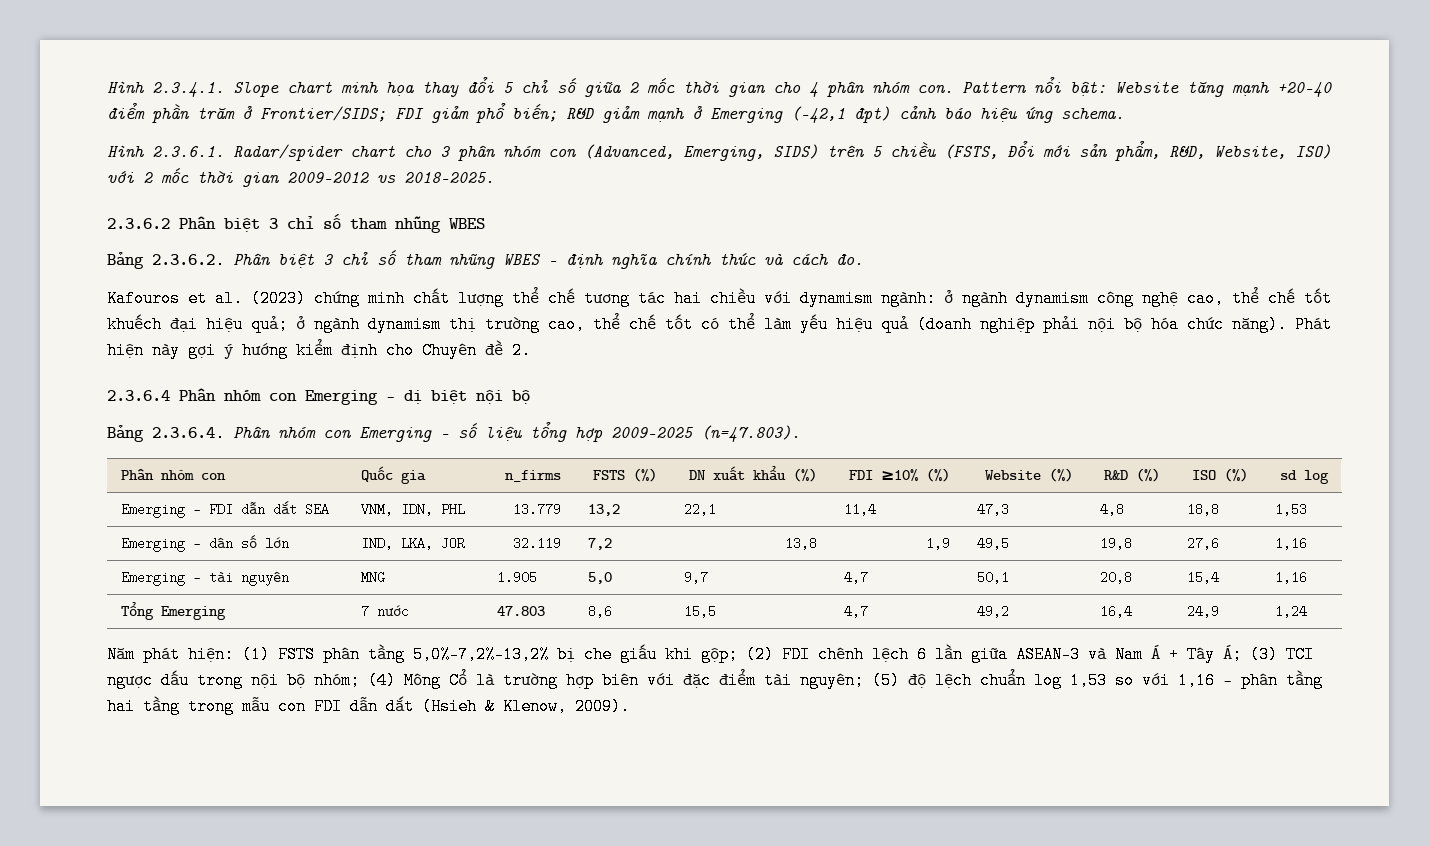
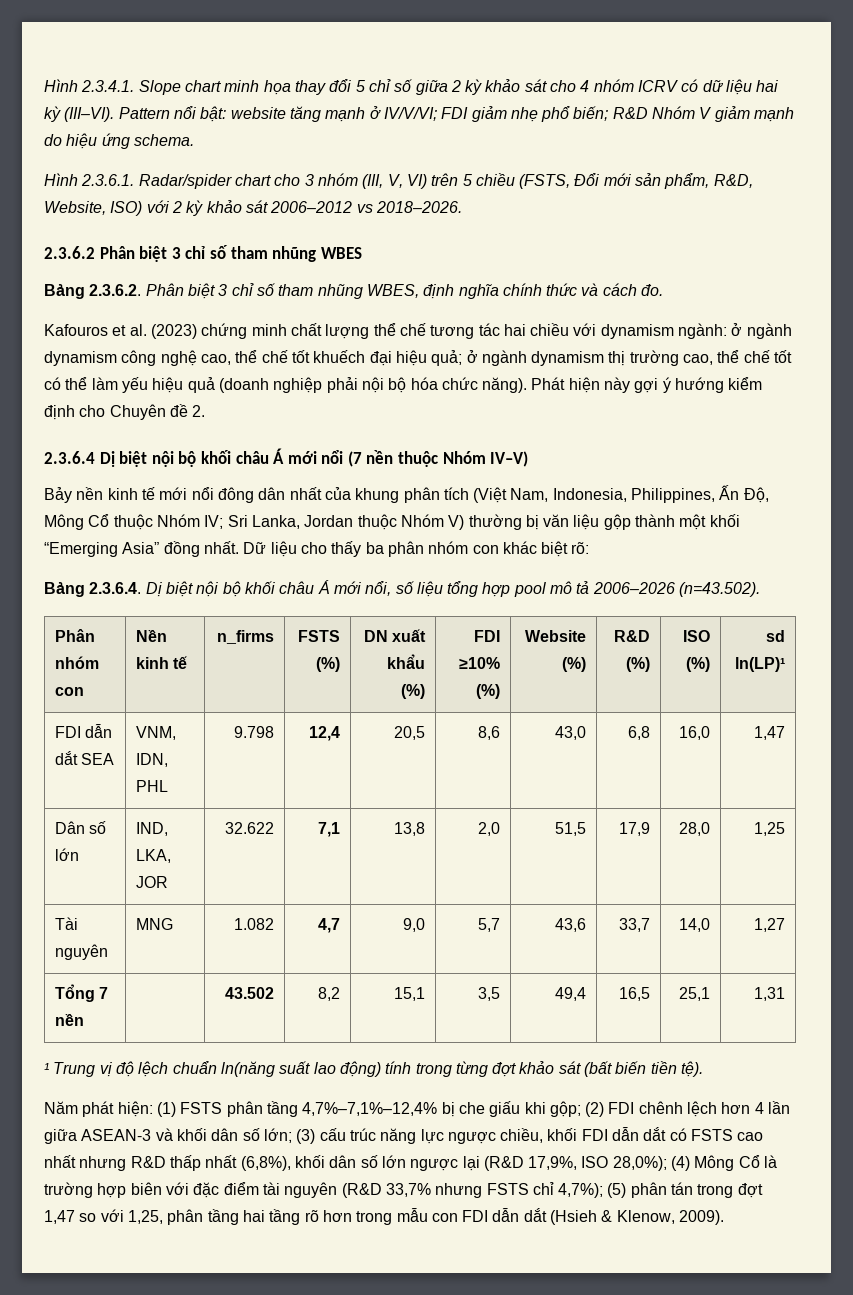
- Hình 2.3.4.1. Slope chart minh họa thay đổi 5 chỉ số giữa 2 mốc thời gian cho 4 phân nhóm con.
+ Hình 2.3.4.1. Slope chart minh họa thay đổi 5 chỉ số giữa 2 kỳ khảo sát cho 4 nhóm ICRV có dữ liệu hai kỳ (III–VI).
- Pattern nổi bật: Website tăng mạnh +20–40 điểm phần trăm ở Frontier/SIDS; FDI giảm phổ biến; R&D giảm mạnh ở Emerging (-42,1 đpt) cảnh báo hiệu ứng schema.
+ Pattern nổi bật: website tăng mạnh ở IV/V/VI; FDI giảm nhẹ phổ biến; R&D Nhóm V giảm mạnh do hiệu ứng schema.
- Hình 2.3.6.1. Radar/spider chart cho 3 phân nhóm con (Advanced, Emerging, SIDS) trên 5 chiều (FSTS, Đổi mới sản phẩm, R&D, Website, ISO) với 2 mốc thời gian 2009–2012 vs 2018–2025.
+ Hình 2.3.6.1. Radar/spider chart cho 3 nhóm (III, V, VI) trên 5 chiều (FSTS, Đổi mới sản phẩm, R&D, Website, ISO) với 2 kỳ khảo sát 2006–2012 vs 2018–2026.
- Bảng 2.3.6.2. Phân biệt 3 chỉ số tham nhũng WBES — định nghĩa chính thức và cách đo.
+ Bảng 2.3.6.2. Phân biệt 3 chỉ số tham nhũng WBES, định nghĩa chính thức và cách đo.
- 2.3.6.4 Phân nhóm con Emerging — dị biệt nội bộ
- Bảng 2.3.6.4. Phân nhóm con Emerging — số liệu tổng hợp 2009–2025 (n=47.803).
+ 2.3.6.4 Dị biệt nội bộ khối châu Á mới nổi (7 nền thuộc Nhóm IV–V)
+ Bảy nền kinh tế mới nổi đông dân nhất của khung phân tích (Việt Nam, Indonesia, Philippines, Ấn Độ, Mông Cổ thuộc Nhóm IV; Sri Lanka, Jordan thuộc Nhóm V) thường bị văn liệu gộp thành một khối “Emerging Asia” đồng nhất. Dữ liệu cho thấy ba phân nhóm con khác biệt rõ:
+ Bảng 2.3.6.4. Dị biệt nội bộ khối châu Á mới nổi, số liệu tổng hợp pool mô tả 2006–2026 (n=43.502).
- Phân nhóm con | Quốc gia | n_firms | FSTS (%) | DN xuất khẩu (%) | FDI ≥10% (%) | Website (%) | R&D (%) | ISO (%) | sd log
- Emerging — FDI dẫn dắt SEA | VNM, IDN, PHL | 13.779 | 13,2 | 22,1 | 11,4 | 47,3 | 4,8 | 18,8 | 1,53
- Emerging — dân số lớn | IND, LKA, JOR | 32.119 | 7,2 | 13,8 | 1,9 | 49,5 | 19,8 | 27,6 | 1,16
- Emerging — tài nguyên | MNG | 1.905 | 5,0 | 9,7 | 4,7 | 50,1 | 20,8 | 15,4 | 1,16
- Tổng Emerging | 7 nước | 47.803 | 8,6 | 15,5 | 4,7 | 49,2 | 16,4 | 24,9 | 1,24
+ Phân nhóm con | Nền kinh tế | n_firms | FSTS (%) | DN xuất khẩu (%) | FDI ≥10% (%) | Website (%) | R&D (%) | ISO (%) | sd ln(LP)¹
+ FDI dẫn dắt SEA | VNM, IDN, PHL | 9.798 | 12,4 | 20,5 | 8,6 | 43,0 | 6,8 | 16,0 | 1,47
+ Dân số lớn | IND, LKA, JOR | 32.622 | 7,1 | 13,8 | 2,0 | 51,5 | 17,9 | 28,0 | 1,25
+ Tài nguyên | MNG | 1.082 | 4,7 | 9,0 | 5,7 | 43,6 | 33,7 | 14,0 | 1,27
+ Tổng 7 nền | | 43.502 | 8,2 | 15,1 | 3,5 | 49,4 | 16,5 | 25,1 | 1,31
+ ¹ Trung vị độ lệch chuẩn ln(năng suất lao động) tính trong từng đợt khảo sát (bất biến tiền tệ).
- Năm phát hiện: (1) FSTS phân tầng 5,0%–7,2%–13,2% bị che giấu khi gộp; (2) FDI chênh lệch 6 lần giữa ASEAN-3 và Nam Á + Tây Á; (3) TCI ngược dấu trong nội bộ nhóm; (4) Mông Cổ là trường hợp biên với đặc điểm tài nguyên; (5) độ lệch chuẩn log 1,53 so với 1,16 — phân tầng hai tầng trong mẫu con FDI dẫn dắt (Hsieh & Klenow, 2009).
+ Năm phát hiện: (1) FSTS phân tầng 4,7%–7,1%–12,4% bị che giấu khi gộp; (2) FDI chênh lệch hơn 4 lần giữa ASEAN-3 và khối dân số lớn; (3) cấu trúc năng lực ngược chiều, khối FDI dẫn dắt có FSTS cao nhất nhưng R&D thấp nhất (6,8%), khối dân số lớn ngược lại (R&D 17,9%, ISO 28,0%); (4) Mông Cổ là trường hợp biên với đặc điểm tài nguyên (R&D 33,7% nhưng FSTS chỉ 4,7%); (5) phân tán trong đợt 1,47 so với 1,25, phân tầng hai tầng rõ hơn trong mẫu con FDI dẫn dắt (Hsieh & Klenow, 2009).

